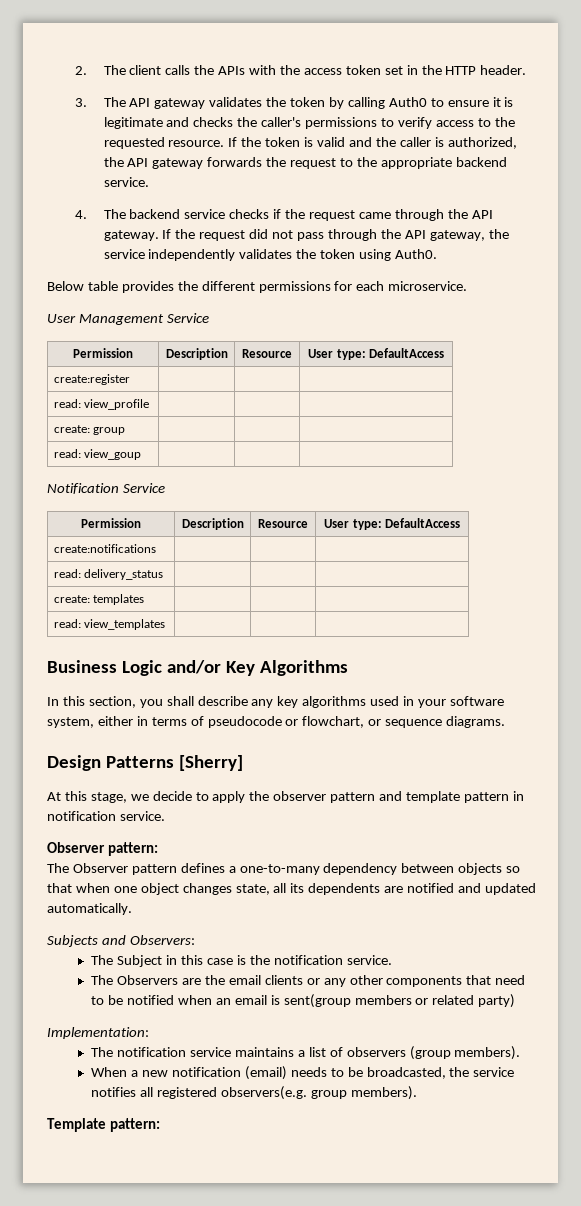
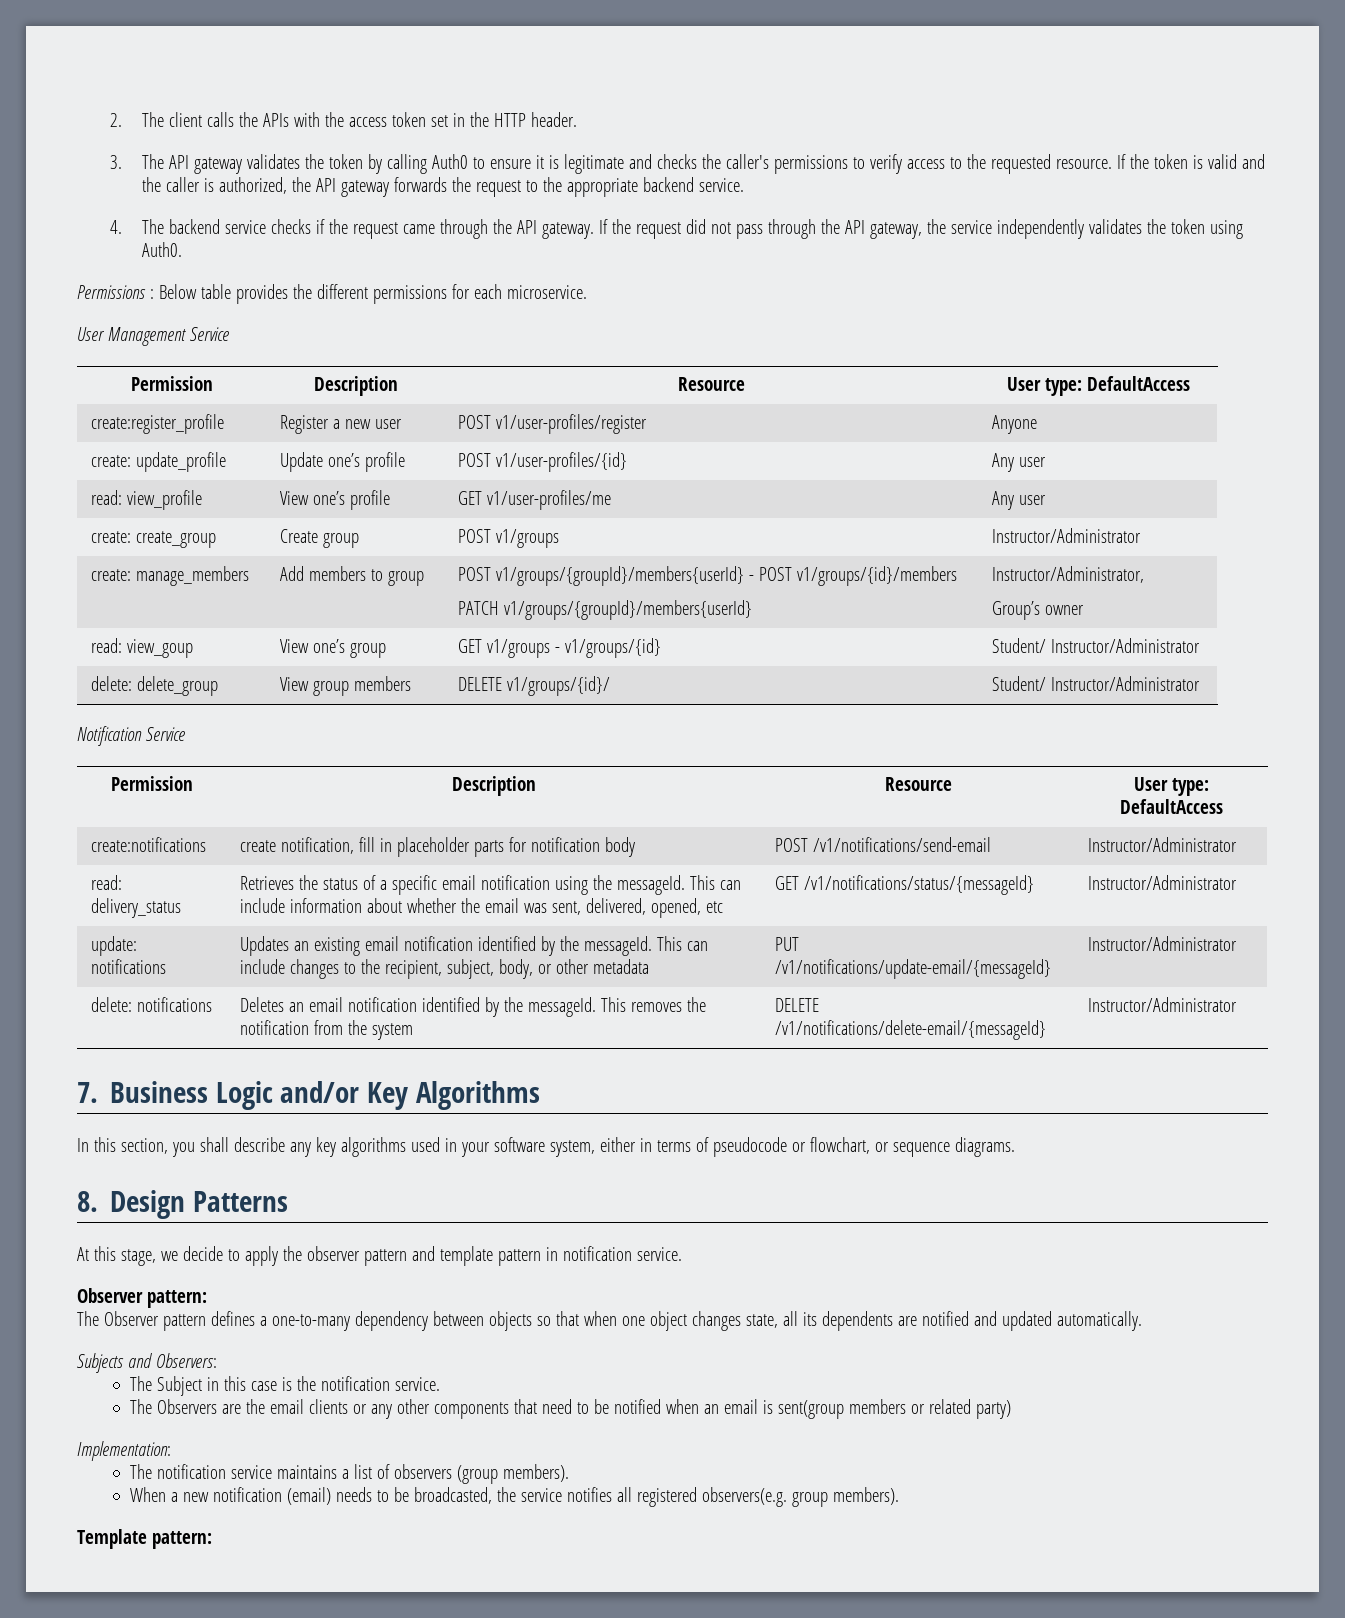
- Below table provides the different permissions for each microservice.
+ Permissions : Below table provides the different permissions for each microservice.
- create:register | | |
- read: view_profile | | |
- create: group | | |
- read: view_goup | | |
+ create:register_profile | Register a new user | POST v1/user-profiles/register | Anyone
+ create: update_profile | Update one’s profile | POST v1/user-profiles/{id} | Any user
+ read: view_profile | View one’s profile | GET v1/user-profiles/me | Any user
+ create: create_group | Create group | POST v1/groups | Instructor/Administrator
+ create: manage_members | Add members to group | POST v1/groups/{groupId}/members{userId} - POST v1/groups/{id}/members
+ PATCH v1/groups/{groupId}/members{userId} | Instructor/Administrator,
+ Group’s owner
+ read: view_goup | View one’s group | GET v1/groups - v1/groups/{id} | Student/ Instructor/Administrator
+ delete: delete_group | View group members | DELETE v1/groups/{id}/ | Student/ Instructor/Administrator
- create:notifications | | |
- read: delivery_status | | |
- create: templates | | |
- read: view_templates | | |
- Business Logic and/or Key Algorithms
+ create:notifications | create notification, fill in placeholder parts for notification body | POST /v1/notifications/send-email | Instructor/Administrator
+ read: delivery_status | Retrieves the status of a specific email notification using the messageId. This can include information about whether the email was sent, delivered, opened, etc | GET /v1/notifications/status/{messageId} | Instructor/Administrator
+ update: notifications | Updates an existing email notification identified by the messageId. This can include changes to the recipient, subject, body, or other metadata | PUT /v1/notifications/update-email/{messageId} | Instructor/Administrator
+ delete: notifications | Deletes an email notification identified by the messageId. This removes the notification from the system | DELETE /v1/notifications/delete-email/{messageId} | Instructor/Administrator
+ 7. Business Logic and/or Key Algorithms
- Design Patterns [Sherry]
+ 8. Design Patterns

